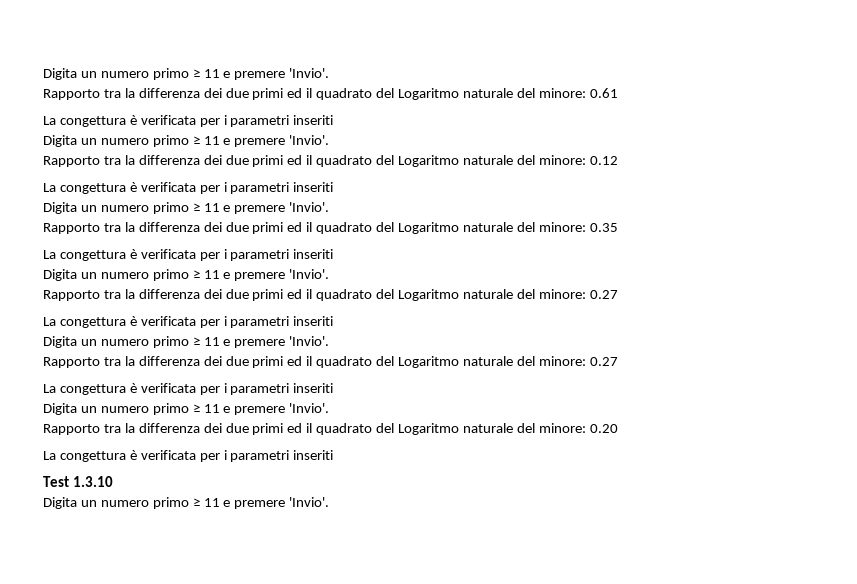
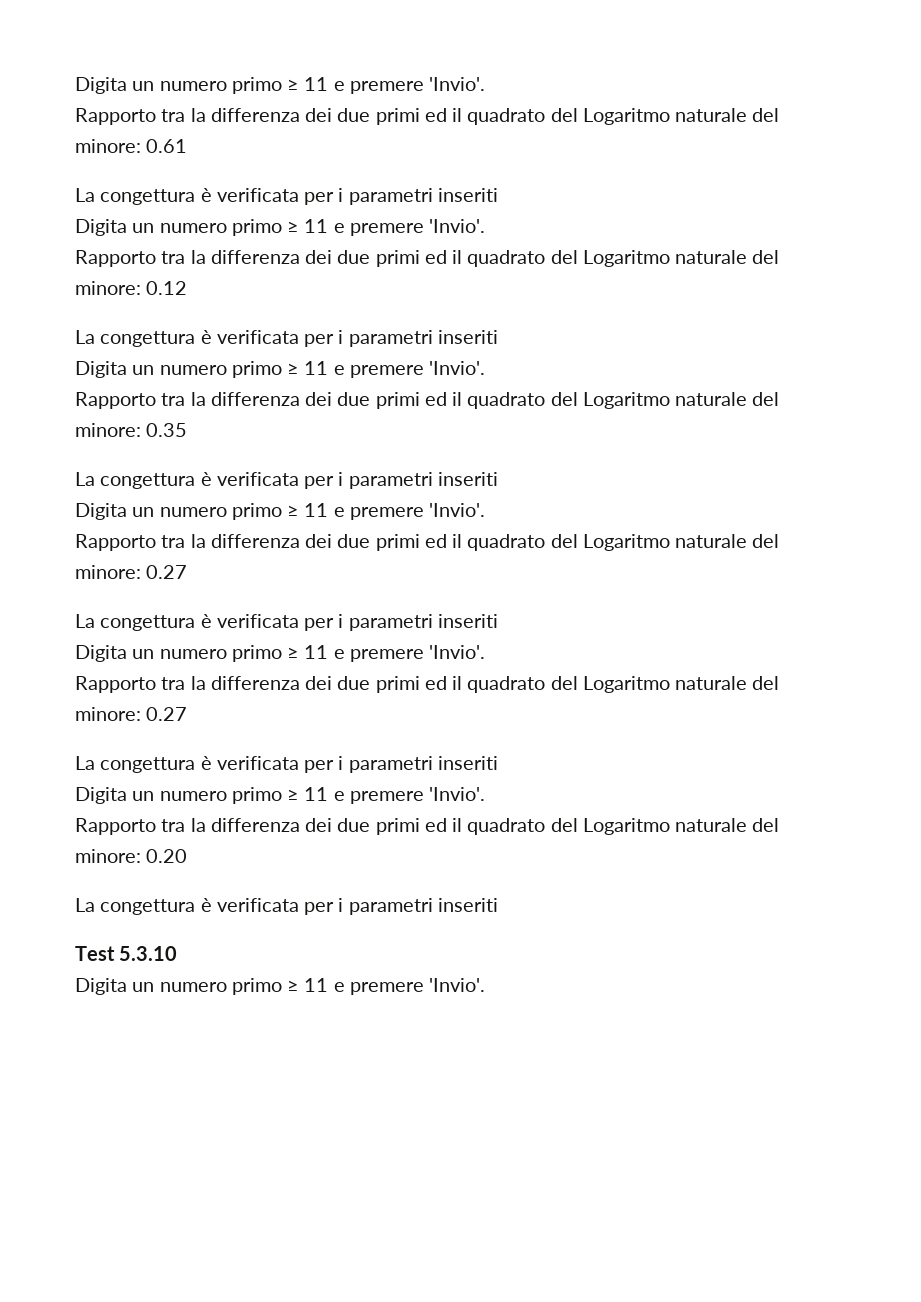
- Test 1.3.10
+ Test 5.3.10

